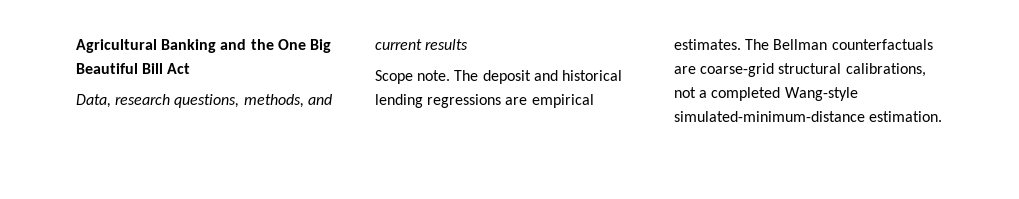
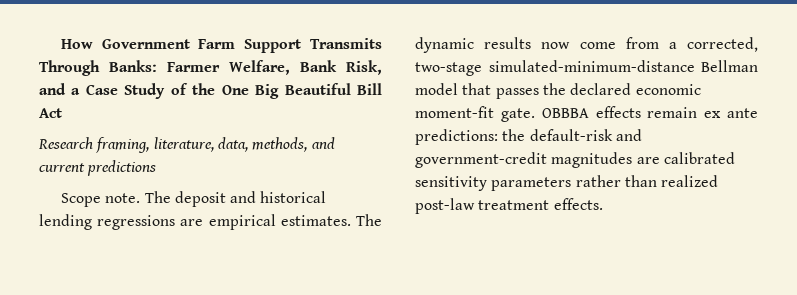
- Agricultural Banking and the One Big Beautiful Bill Act
+ How Government Farm Support Transmits Through Banks: Farmer Welfare, Bank Risk, and a Case Study of the One Big Beautiful Bill Act
- Data, research questions, methods, and current results
+ Research framing, literature, data, methods, and current predictions
- The Bellman counterfactuals are coarse-grid structural calibrations, not a completed Wang-style simulated-minimum-distance estimation.
+ The dynamic results now come from a corrected, two-stage simulated-minimum-distance Bellman model that passes the declared economic moment-fit gate. OBBBA effects remain ex ante predictions: the default-risk and government-credit magnitudes are calibrated sensitivity parameters rather than realized post-law treatment effects.

